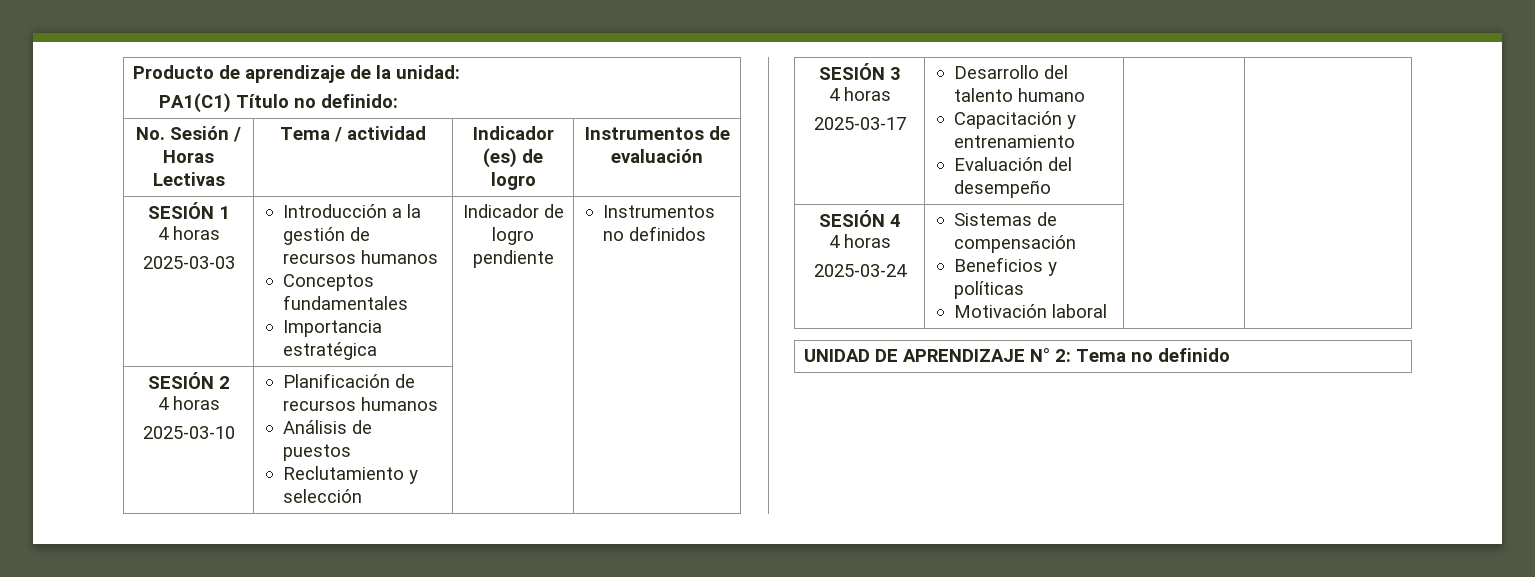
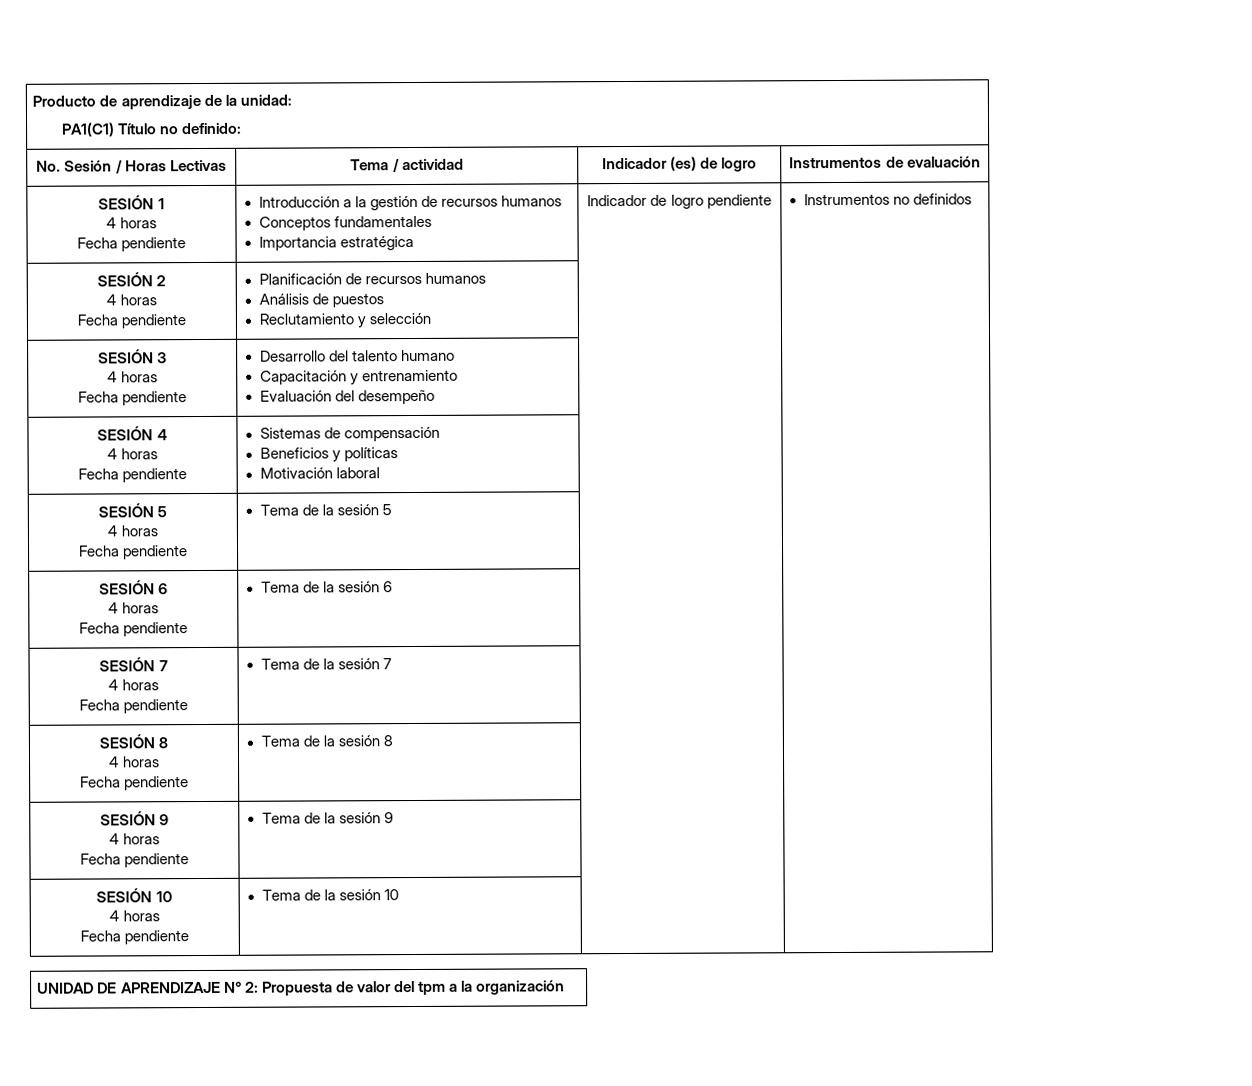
  SESIÓN 1
  4 horas
- 2025-03-03 | Introducción a la gestión de recursos humanos
+ Fecha pendiente | Introducción a la gestión de recursos humanos
  SESIÓN 2
  4 horas
- 2025-03-10 | Planificación de recursos humanos
+ Fecha pendiente | Planificación de recursos humanos
  SESIÓN 3
  4 horas
- 2025-03-17 | Desarrollo del talento humano
+ Fecha pendiente | Desarrollo del talento humano
  SESIÓN 4
  4 horas
- 2025-03-24 | Sistemas de compensación
+ Fecha pendiente | Sistemas de compensación
+ SESIÓN 5
+ 4 horas
+ Fecha pendiente | Tema de la sesión 5 | |
+ SESIÓN 6
+ 4 horas
+ Fecha pendiente | Tema de la sesión 6 | |
+ SESIÓN 7
+ 4 horas
+ Fecha pendiente | Tema de la sesión 7 | |
+ SESIÓN 8
+ 4 horas
+ Fecha pendiente | Tema de la sesión 8 | |
+ SESIÓN 9
+ 4 horas
+ Fecha pendiente | Tema de la sesión 9 | |
+ SESIÓN 10
+ 4 horas
+ Fecha pendiente | Tema de la sesión 10 | |
- UNIDAD DE APRENDIZAJE N° 2: Tema no definido
+ UNIDAD DE APRENDIZAJE N° 2: Propuesta de valor del tpm a la organización

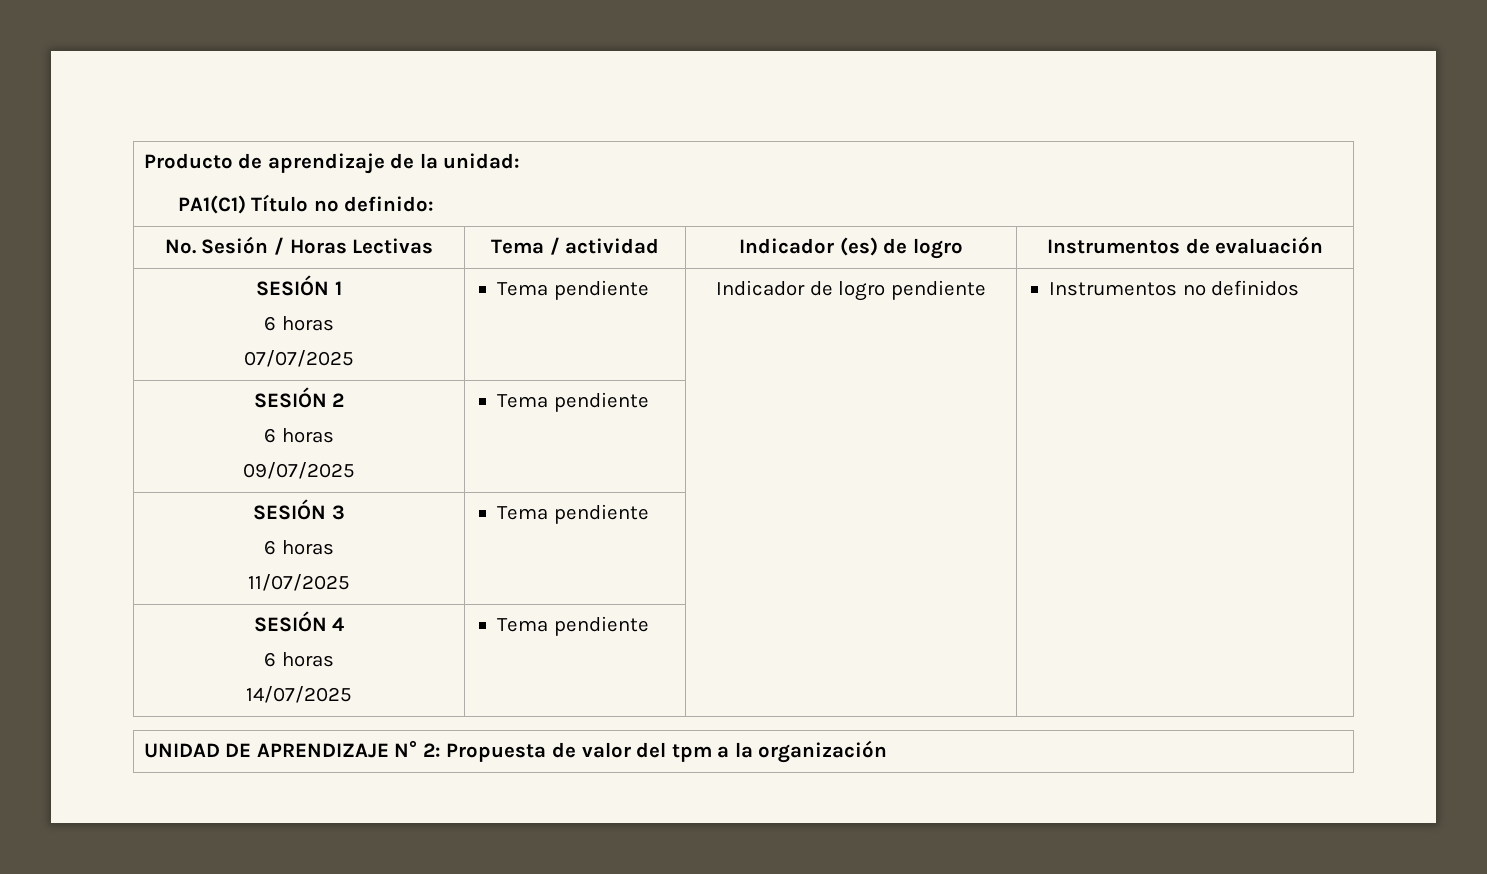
  SESIÓN 1
- 4 horas
- Fecha pendiente | Introducción a la gestión de recursos humanos
- Conceptos fundamentales
- Importancia estratégica | Indicador de logro pendiente | Instrumentos no definidos
+ 6 horas
+ 07/07/2025 | Tema pendiente | Indicador de logro pendiente | Instrumentos no definidos
  SESIÓN 2
- 4 horas
- Fecha pendiente | Planificación de recursos humanos
- Análisis de puestos
- Reclutamiento y selección | |
+ 6 horas
+ 09/07/2025 | Tema pendiente | |
  SESIÓN 3
- 4 horas
- Fecha pendiente | Desarrollo del talento humano
- Capacitación y entrenamiento
- Evaluación del desempeño | |
+ 6 horas
+ 11/07/2025 | Tema pendiente | |
  SESIÓN 4
- 4 horas
- Fecha pendiente | Sistemas de compensación
- Beneficios y políticas
- Motivación laboral | |
- SESIÓN 5
- 4 horas
- Fecha pendiente | Tema de la sesión 5 | |
- SESIÓN 6
- 4 horas
- Fecha pendiente | Tema de la sesión 6 | |
- SESIÓN 7
- 4 horas
- Fecha pendiente | Tema de la sesión 7 | |
- SESIÓN 8
- 4 horas
- Fecha pendiente | Tema de la sesión 8 | |
- SESIÓN 9
- 4 horas
- Fecha pendiente | Tema de la sesión 9 | |
- SESIÓN 10
- 4 horas
- Fecha pendiente | Tema de la sesión 10 | |
+ 6 horas
+ 14/07/2025 | Tema pendiente | |

